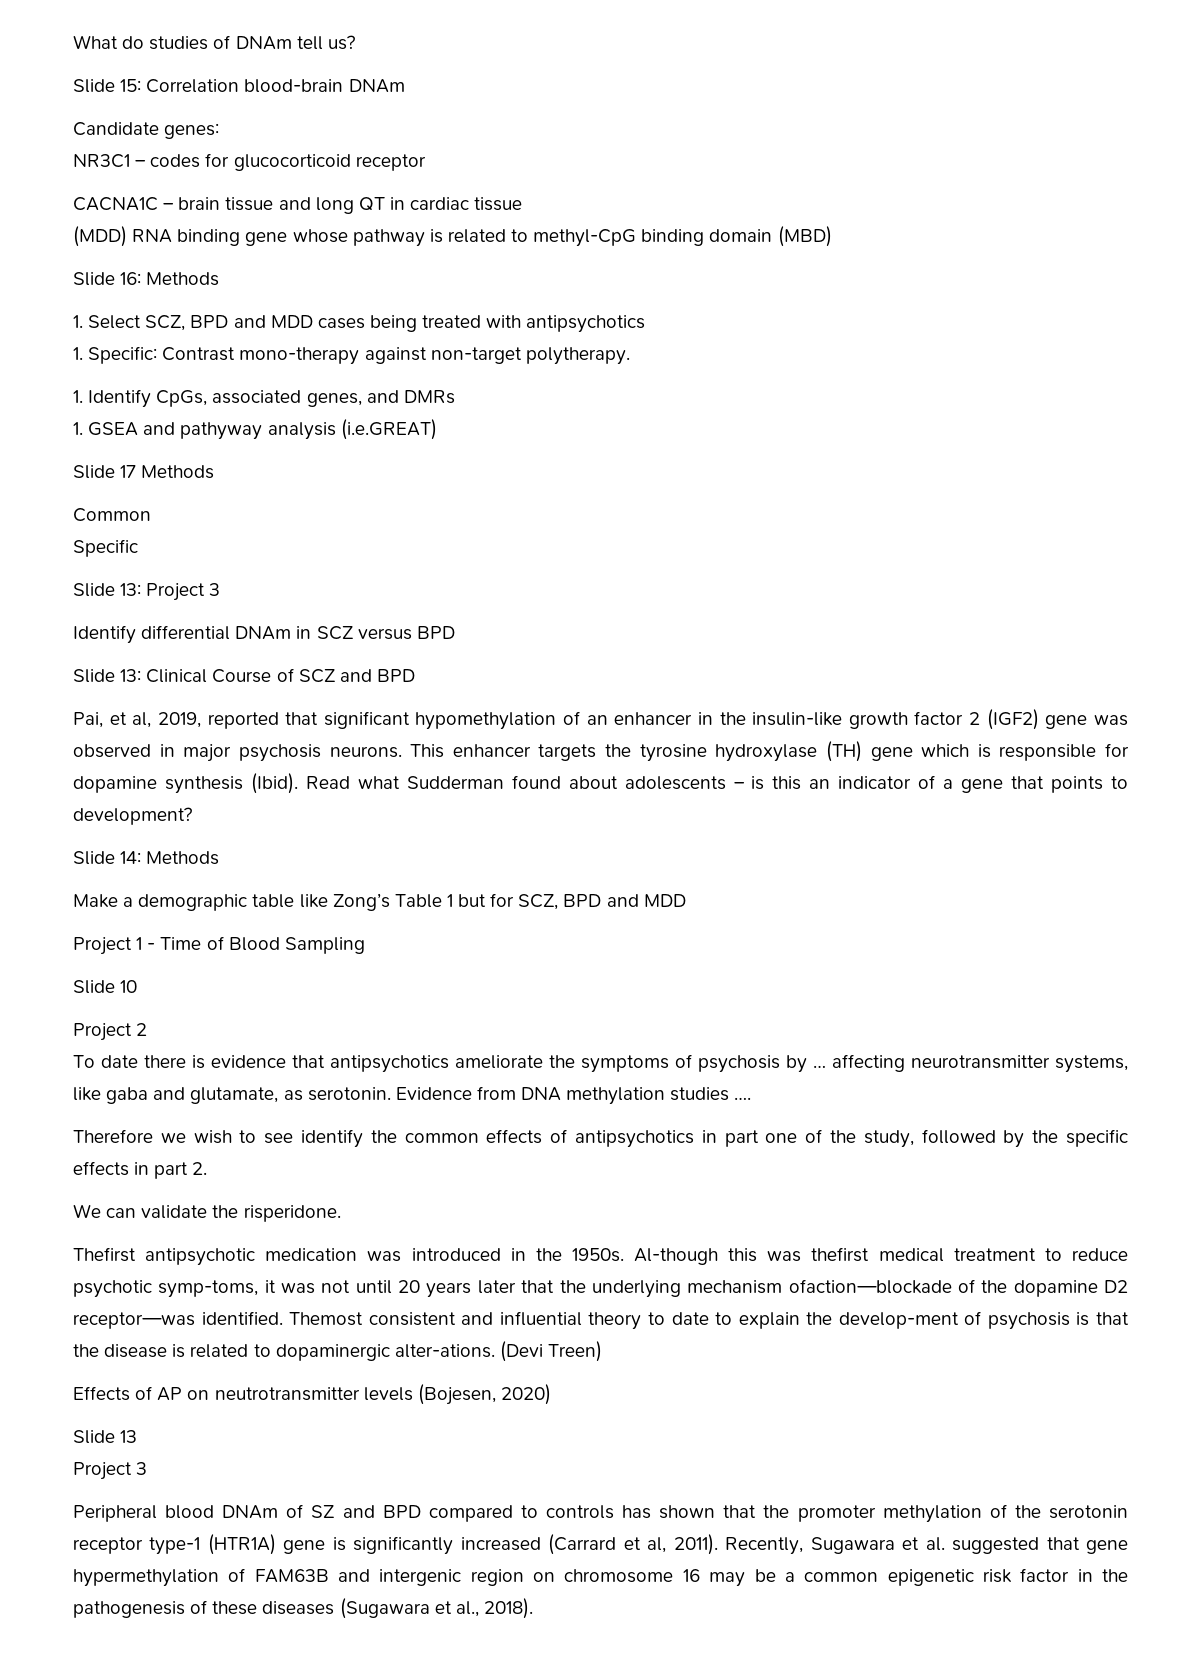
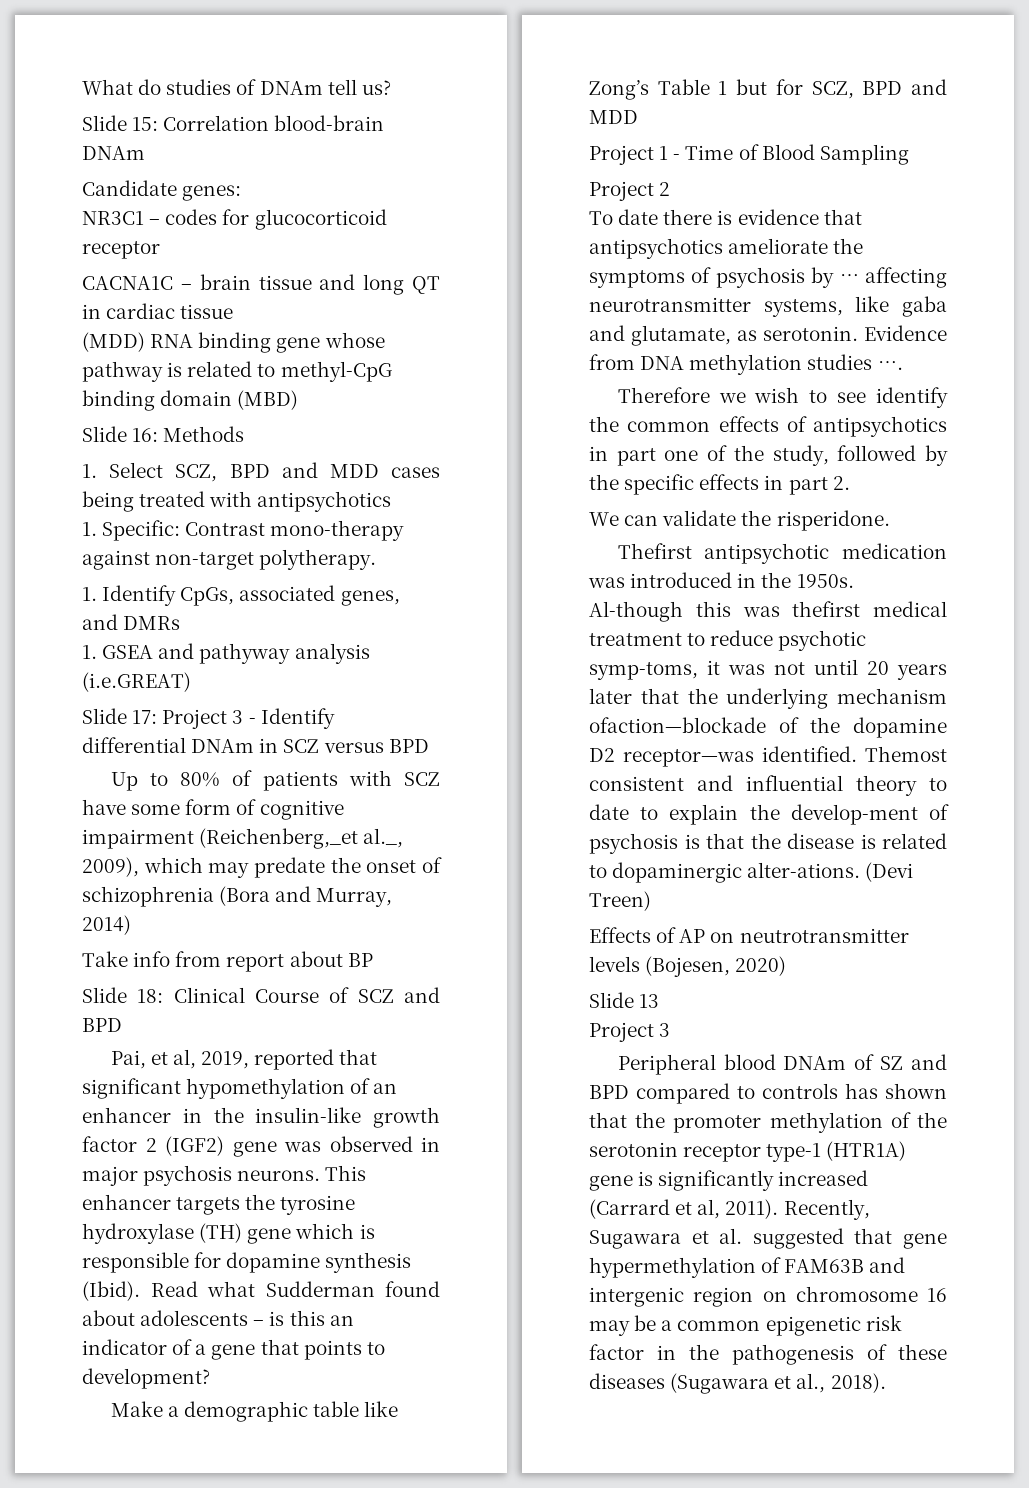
- Slide 17 Methods
- Common
- Specific
- Slide 13: Project 3
- Identify differential DNAm in SCZ versus BPD
+ Slide 17: Project 3 - Identify differential DNAm in SCZ versus BPD
- Slide 13: Clinical Course of SCZ and BPD
+ Up to 80% of patients with SCZ have some form of cognitive impairment (Reichenberg,_et al._, 2009), which may predate the onset of schizophrenia (Bora and Murray, 2014)
+ Take info from report about BP
+ Slide 18: Clinical Course of SCZ and BPD
- Slide 14: Methods
- Slide 10

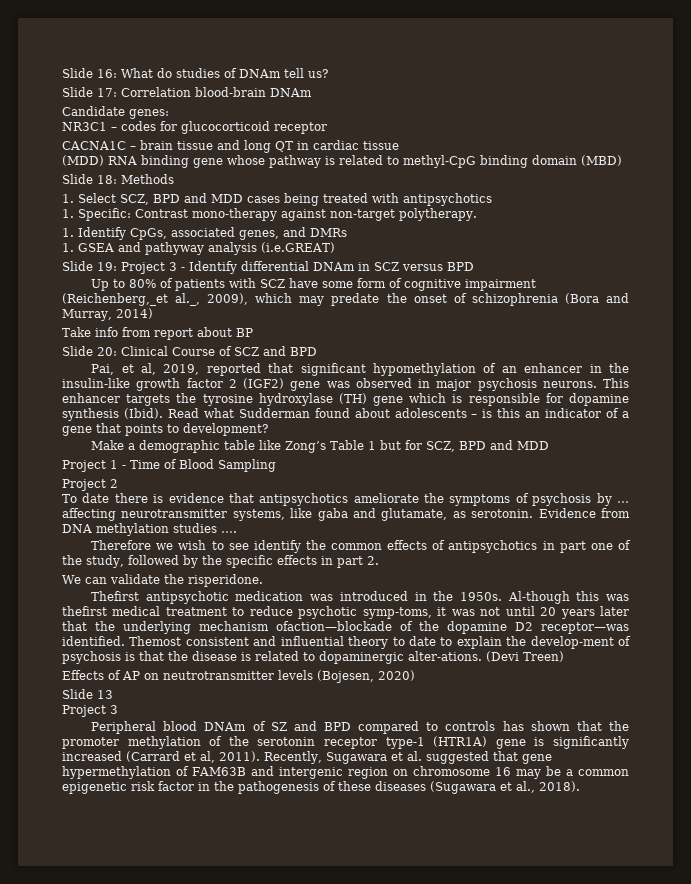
- What do studies of DNAm tell us?
+ Slide 16: What do studies of DNAm tell us?
- Slide 15: Correlation blood-brain DNAm
+ Slide 17: Correlation blood-brain DNAm
- Slide 16: Methods
+ Slide 18: Methods
- Slide 17: Project 3 - Identify differential DNAm in SCZ versus BPD
+ Slide 19: Project 3 - Identify differential DNAm in SCZ versus BPD
- Slide 18: Clinical Course of SCZ and BPD
+ Slide 20: Clinical Course of SCZ and BPD

